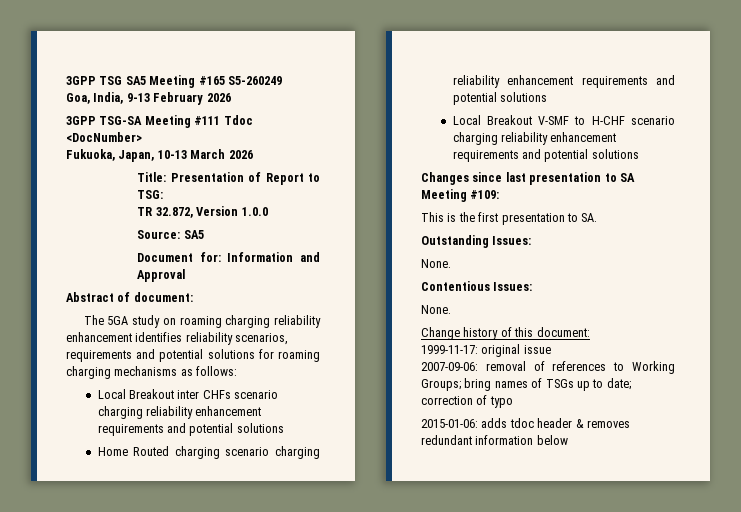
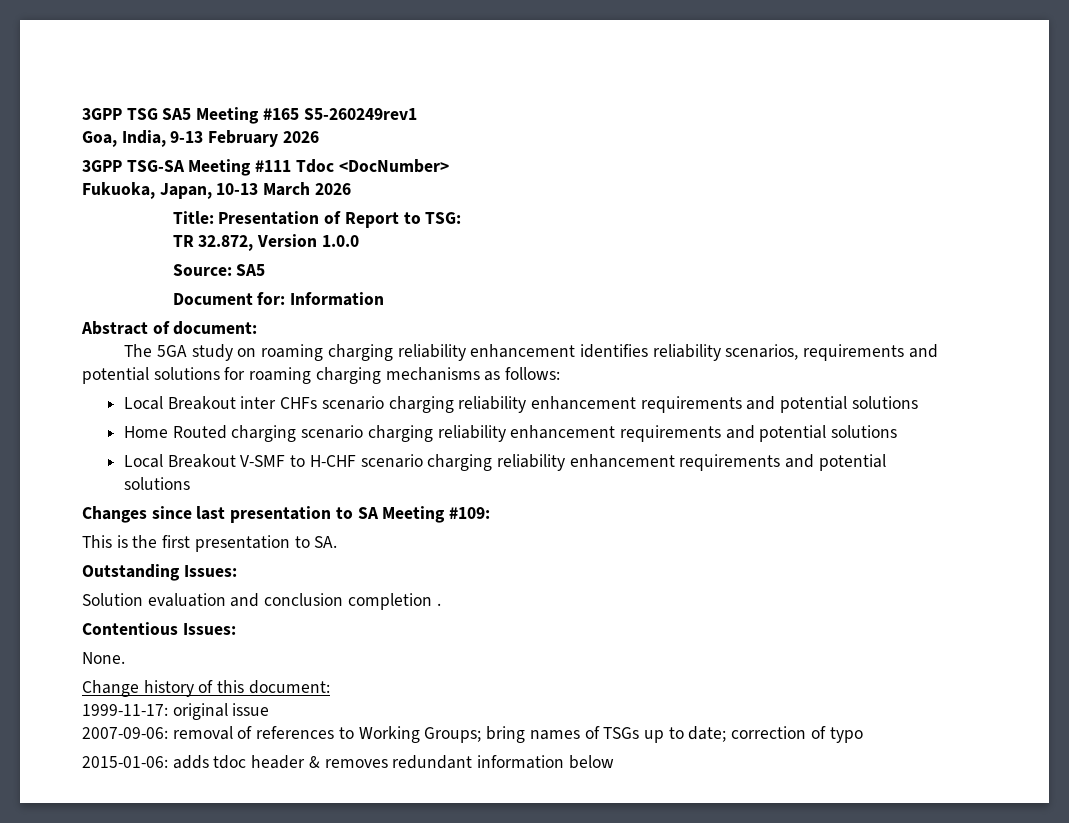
- 3GPP TSG SA5 Meeting #165 S5-260249
+ 3GPP TSG SA5 Meeting #165 S5-260249rev1
- Document for: Information and Approval
+ Document for: Information
  Outstanding Issues:
- None.
+ Solution evaluation and conclusion completion .

